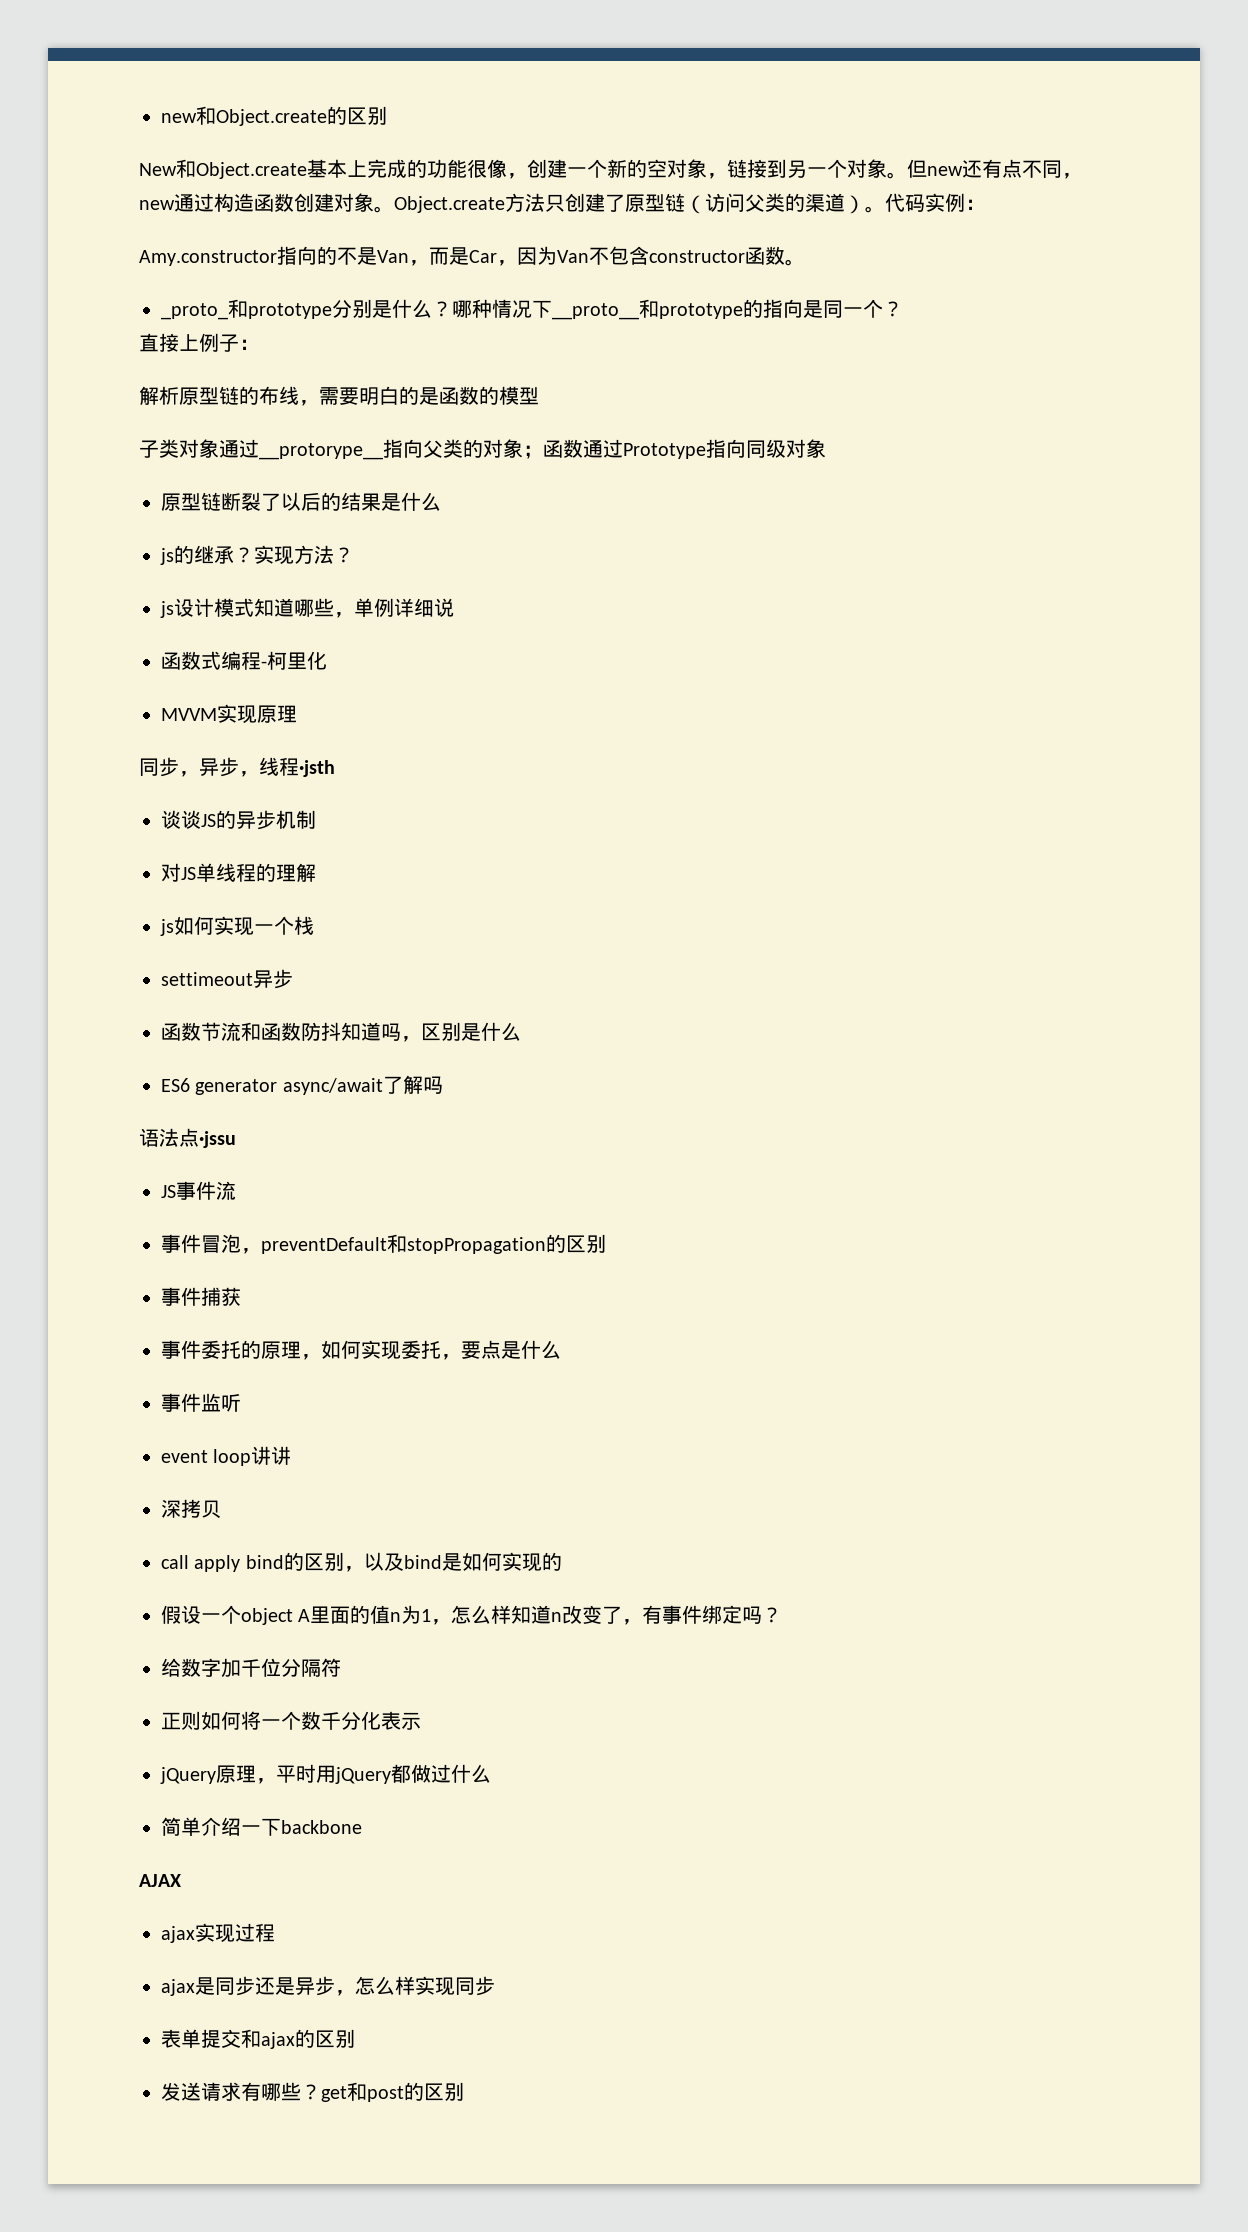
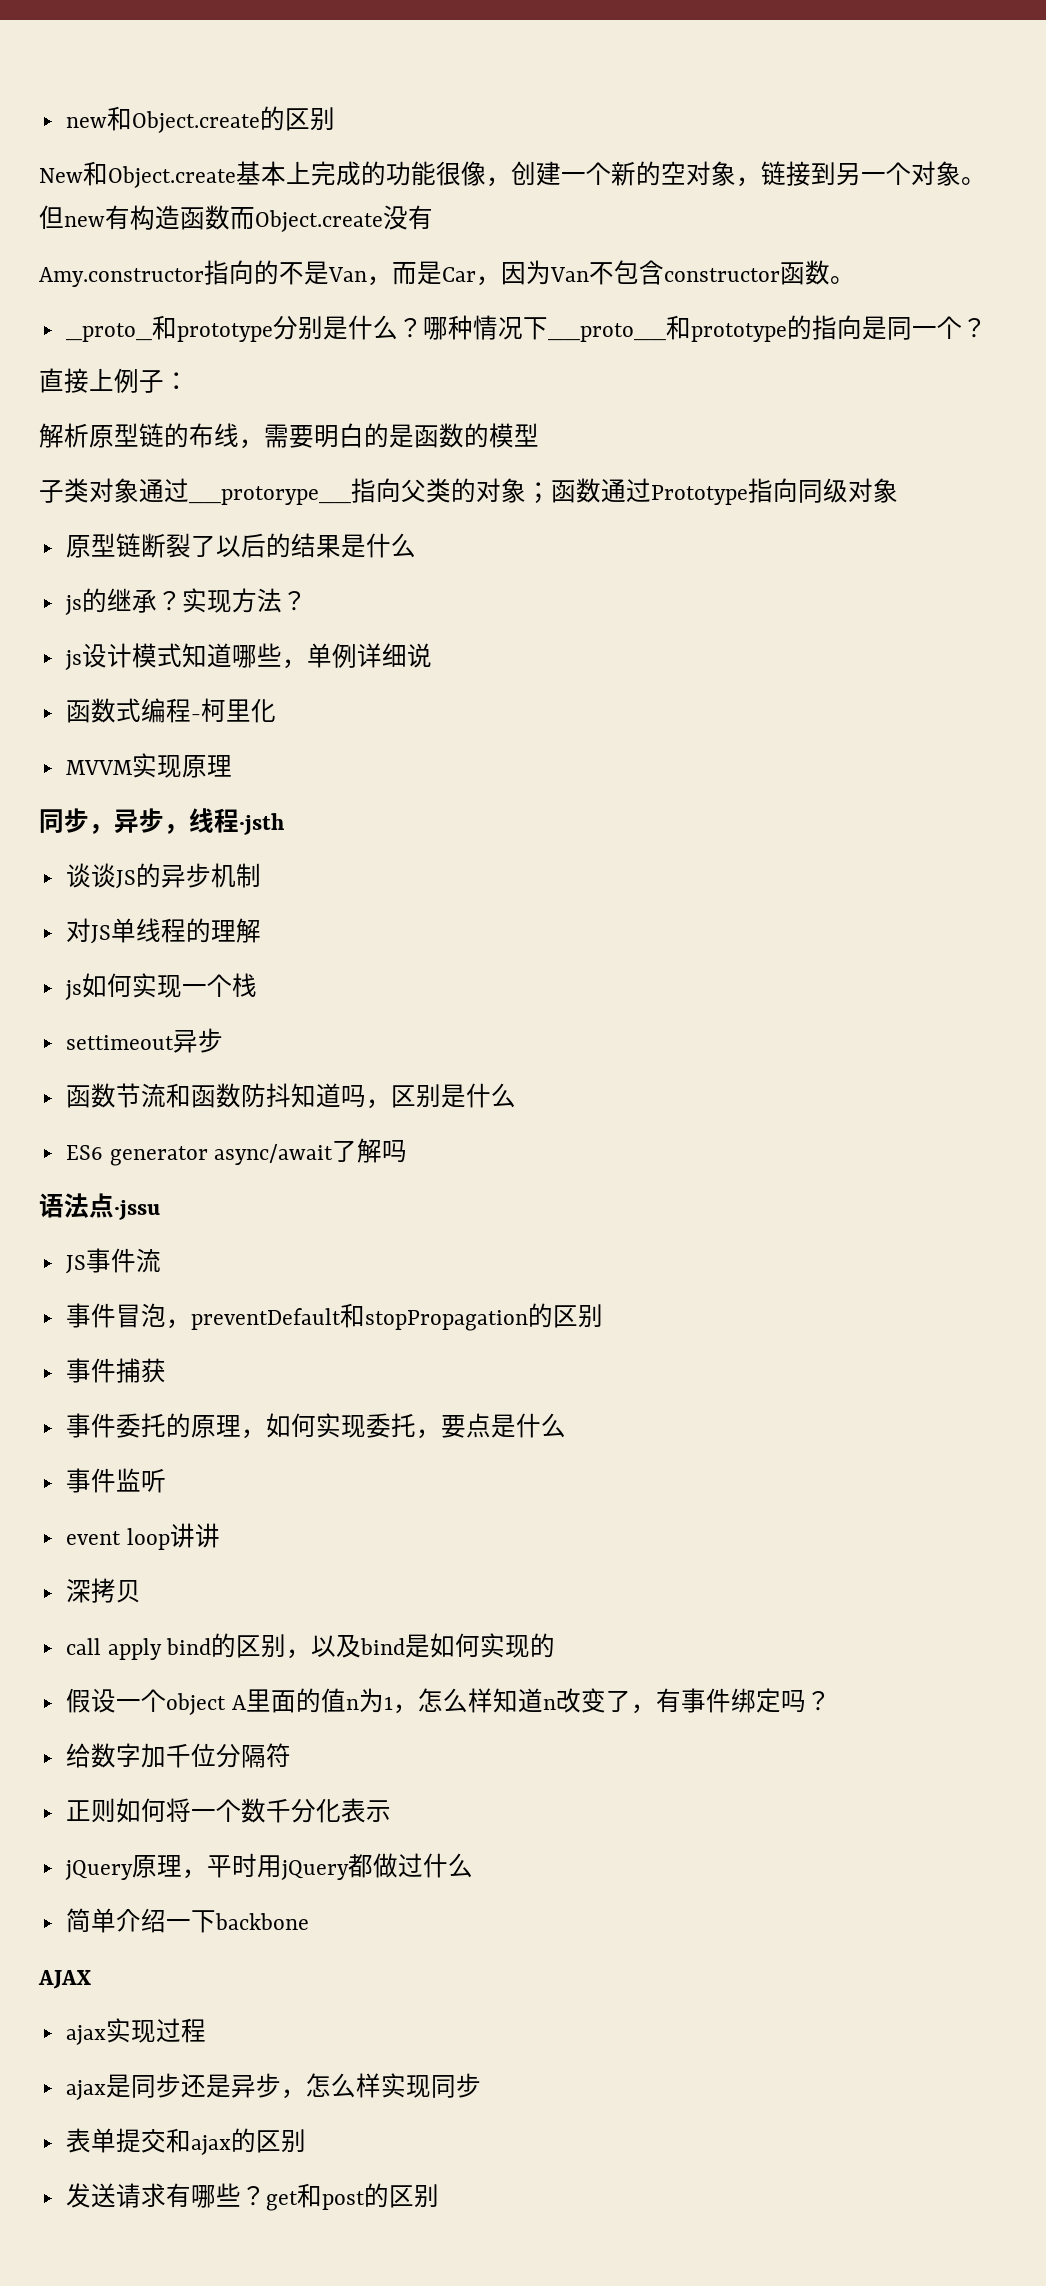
- 但new还有点不同，new通过构造函数创建对象。Object.create方法只创建了原型链（访问父类的渠道）。代码实例：
+ 但new有构造函数而Object.create没有

